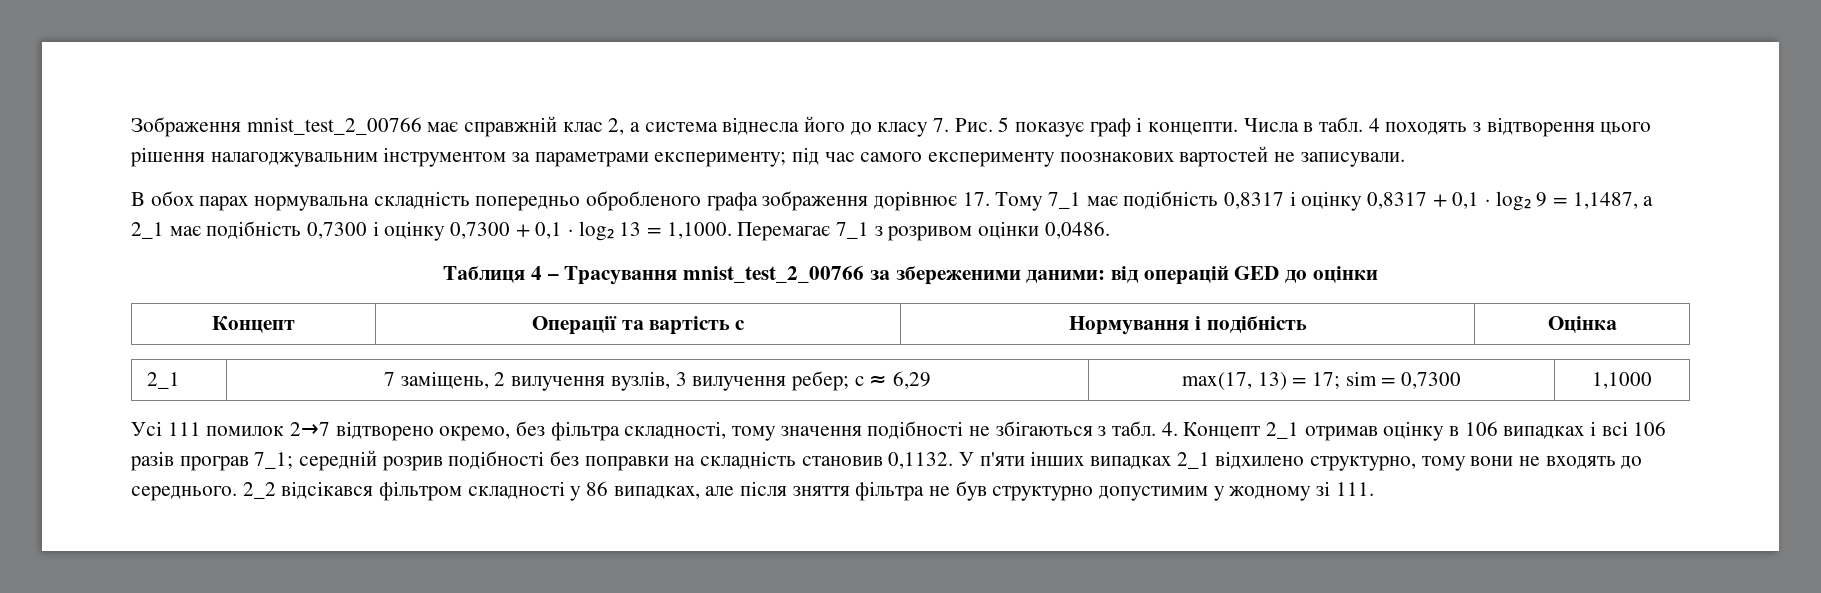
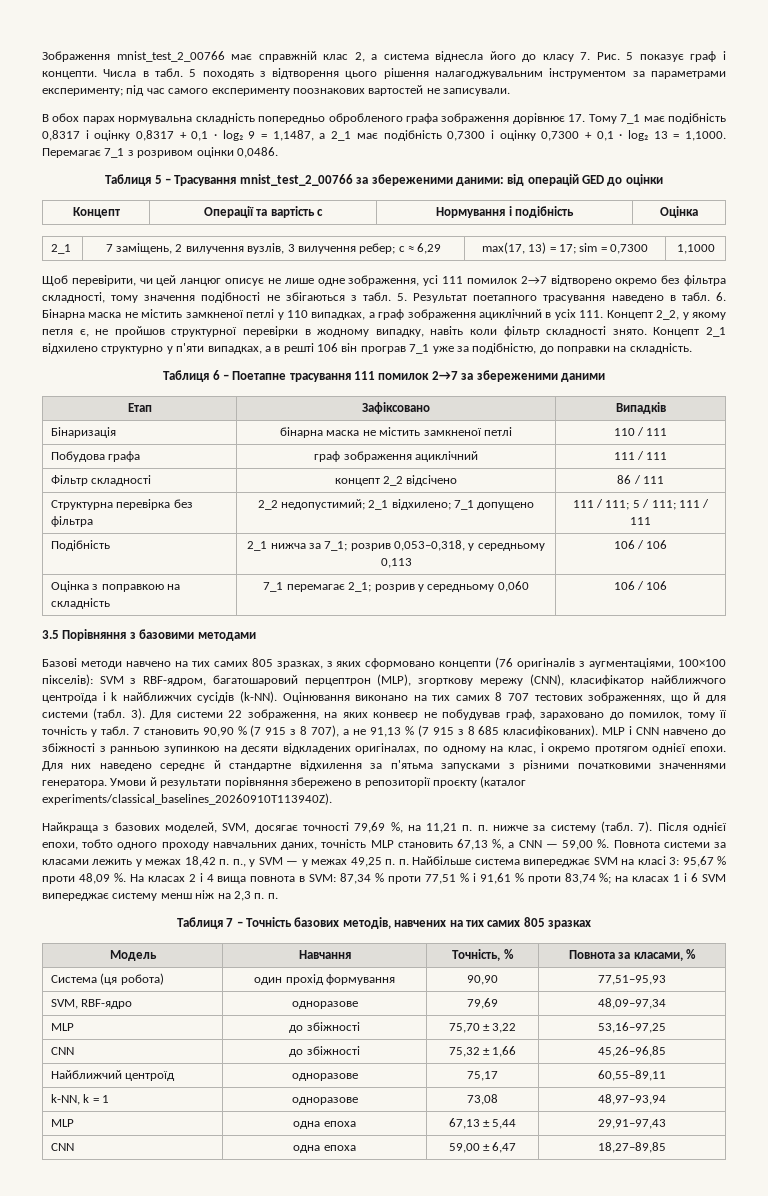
- 4 походять з відтворення цього рішення налагоджувальним інструментом за параметрами експерименту; під час самого експерименту поознакових вартостей не записували.
+ 5 походять з відтворення цього рішення налагоджувальним інструментом за параметрами експерименту; під час самого експерименту поознакових вартостей не записували.
- Таблиця 4 – Трасування mnist_test_2_00766 за збереженими даними: від операцій GED до оцінки
+ Таблиця 5 – Трасування mnist_test_2_00766 за збереженими даними: від операцій GED до оцінки
- Усі 111 помилок 2→7 відтворено окремо, без фільтра складності, тому значення подібності не збігаються з табл.
+ Щоб перевірити, чи цей ланцюг описує не лише одне зображення, усі 111 помилок 2→7 відтворено окремо без фільтра складності, тому значення подібності не збігаються з табл.
- 4. Концепт 2_1 отримав оцінку в 106 випадках і всі 106 разів програв 7_1; середній розрив подібності без поправки на складність становив 0,1132. У п'яти інших випадках 2_1 відхилено структурно, тому вони не входять до середнього. 2_2 відсікався фільтром складності у 86 випадках, але після зняття фільтра не був структурно допустимим у жодному зі 111.
+ 5. Результат поетапного трасування наведено в табл. 6. Бінарна маска не містить замкненої петлі у 110 випадках, а граф зображення ациклічний в усіх 111. Концепт 2_2, у якому петля є, не пройшов структурної перевірки в жодному випадку, навіть коли фільтр складності знято. Концепт 2_1 відхилено структурно у п'яти випадках, а в решті 106 він програв 7_1 уже за подібністю, до поправки на складність.
+ Таблиця 6 – Поетапне трасування 111 помилок 2→7 за збереженими даними
+ Етап | Зафіксовано | Випадків
+ Бінаризація | бінарна маска не містить замкненої петлі | 110 / 111
+ Побудова графа | граф зображення ациклічний | 111 / 111
+ Фільтр складності | концепт 2_2 відсічено | 86 / 111
+ Структурна перевірка без фільтра | 2_2 недопустимий; 2_1 відхилено; 7_1 допущено | 111 / 111; 5 / 111; 111 / 111
+ Подібність | 2_1 нижча за 7_1; розрив 0,053–0,318, у середньому 0,113 | 106 / 106
+ Оцінка з поправкою на складність | 7_1 перемагає 2_1; розрив у середньому 0,060 | 106 / 106
+ 3.5 Порівняння з базовими методами
+ Базові методи навчено на тих самих 805 зразках, з яких сформовано концепти (76 оригіналів з аугментаціями, 100×100 пікселів): SVM з RBF-ядром, багатошаровий перцептрон (MLP), згорткову мережу (CNN), класифікатор найближчого центроїда і k найближчих сусідів (k-NN). Оцінювання виконано на тих самих 8 707 тестових зображеннях, що й для системи (табл. 3). Для системи 22 зображення, на яких конвеєр не побудував граф, зараховано до помилок, тому її точність у табл. 7 становить 90,90 % (7 915 з 8 707), а не 91,13 % (7 915 з 8 685 класифікованих). MLP і CNN навчено до збіжності з ранньою зупинкою на десяти відкладених оригіналах, по одному на клас, і окремо протягом однієї епохи. Для них наведено середнє й стандартне відхилення за п'ятьма запусками з різними початковими значеннями генератора. Умови й результати порівняння збережено в репозиторії проєкту (каталог experiments/classical_baselines_20260910T113940Z).
+ Найкраща з базових моделей, SVM, досягає точності 79,69 %, на 11,21 п. п. нижче за систему (табл. 7). Після однієї епохи, тобто одного проходу навчальних даних, точність MLP становить 67,13 %, а CNN — 59,00 %. Повнота системи за класами лежить у межах 18,42 п. п., у SVM — у межах 49,25 п. п. Найбільше система випереджає SVM на класі 3: 95,67 % проти 48,09 %. На класах 2 і 4 вища повнота в SVM: 87,34 % проти 77,51 % і 91,61 % проти 83,74 %; на класах 1 і 6 SVM випереджає систему менш ніж на 2,3 п. п.
+ Таблиця 7 – Точність базових методів, навчених на тих самих 805 зразках
+ Модель | Навчання | Точність, % | Повнота за класами, %
+ Система (ця робота) | один прохід формування | 90,90 | 77,51–95,93
+ SVM, RBF-ядро | одноразове | 79,69 | 48,09–97,34
+ MLP | до збіжності | 75,70 ± 3,22 | 53,16–97,25
+ CNN | до збіжності | 75,32 ± 1,66 | 45,26–96,85
+ Найближчий центроїд | одноразове | 75,17 | 60,55–89,11
+ k-NN, k = 1 | одноразове | 73,08 | 48,97–93,94
+ MLP | одна епоха | 67,13 ± 5,44 | 29,91–97,43
+ CNN | одна епоха | 59,00 ± 6,47 | 18,27–89,85

